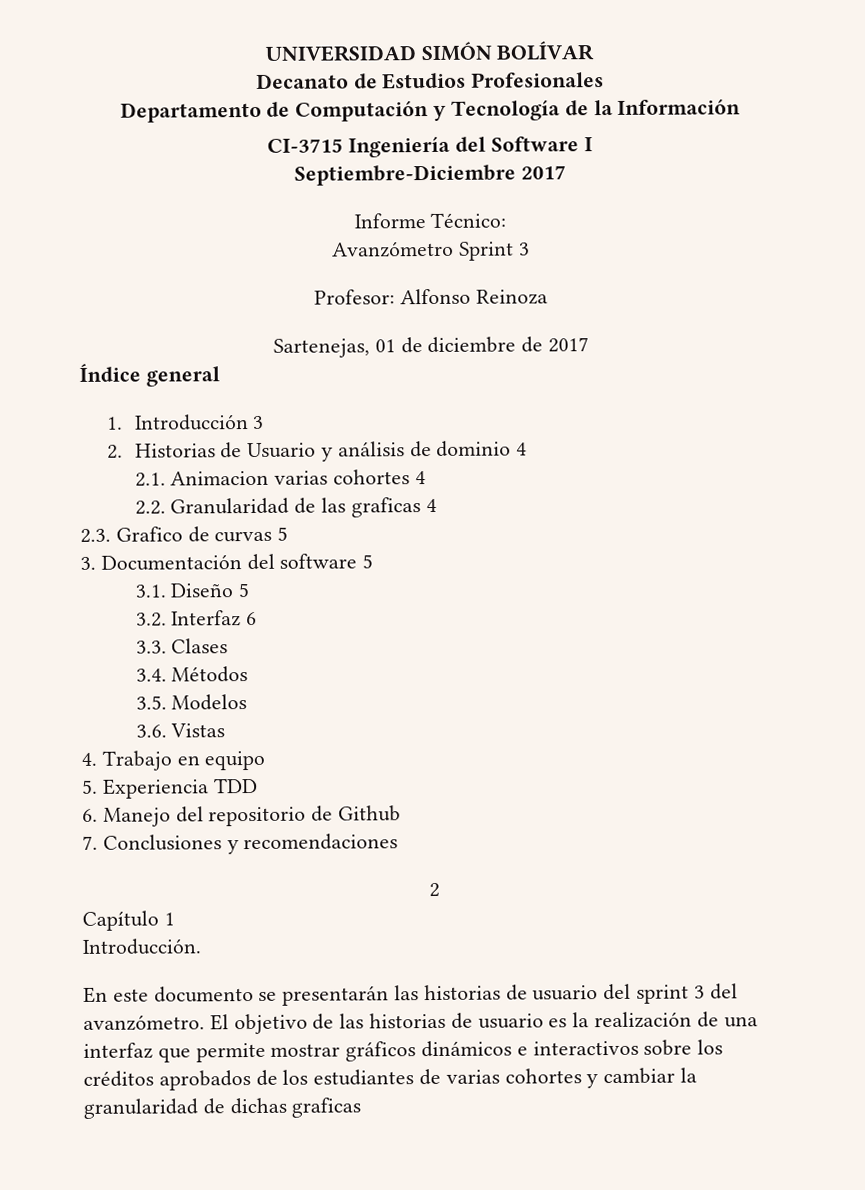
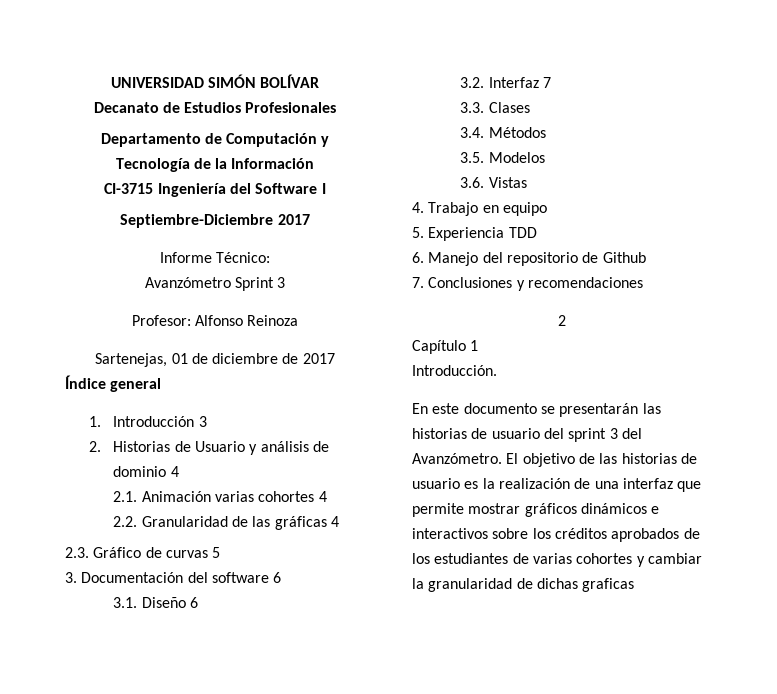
- 2.1. Animacion varias cohortes 4
+ 2.1. Animación varias cohortes 4
- 2.2. Granularidad de las graficas 4
+ 2.2. Granularidad de las gráficas 4
- 2.3. Grafico de curvas 5
+ 2.3. Gráfico de curvas 5
- 3. Documentación del software 5
+ 3. Documentación del software 6
- 3.1. Diseño 5
+ 3.1. Diseño 6
- 3.2. Interfaz 6
+ 3.2. Interfaz 7
- En este documento se presentarán las historias de usuario del sprint 3 del avanzómetro.
+ En este documento se presentarán las historias de usuario del sprint 3 del Avanzómetro.

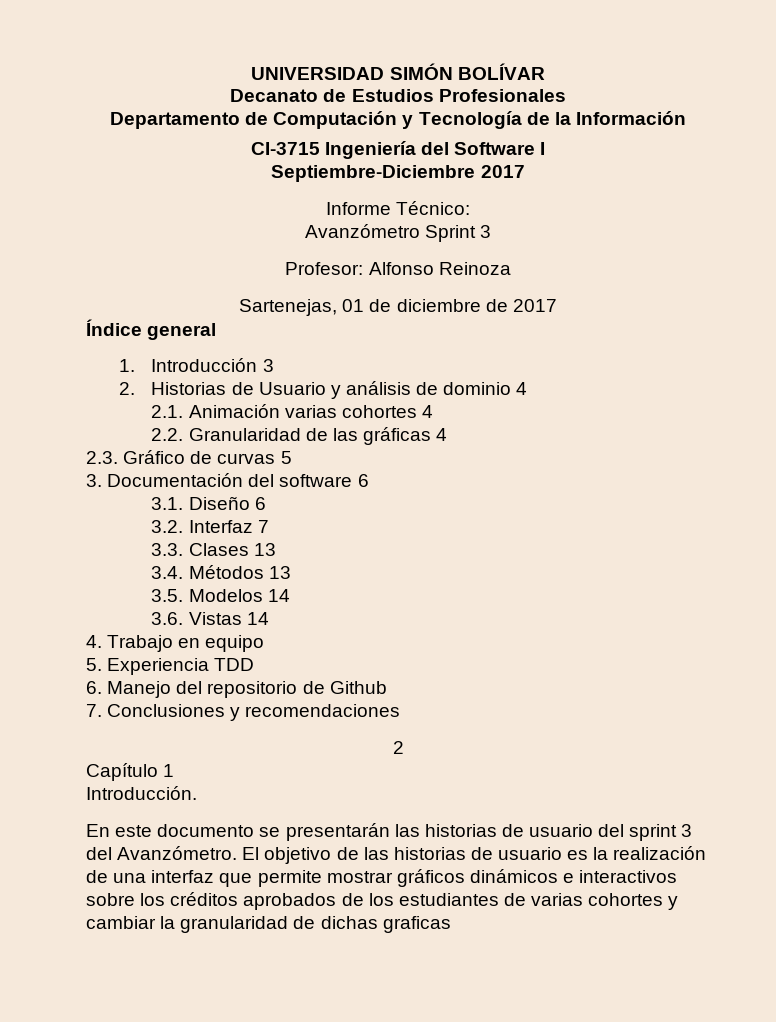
- 3.3. Clases
+ 3.3. Clases 13
- 3.4. Métodos
+ 3.4. Métodos 13
- 3.5. Modelos
+ 3.5. Modelos 14
- 3.6. Vistas
+ 3.6. Vistas 14

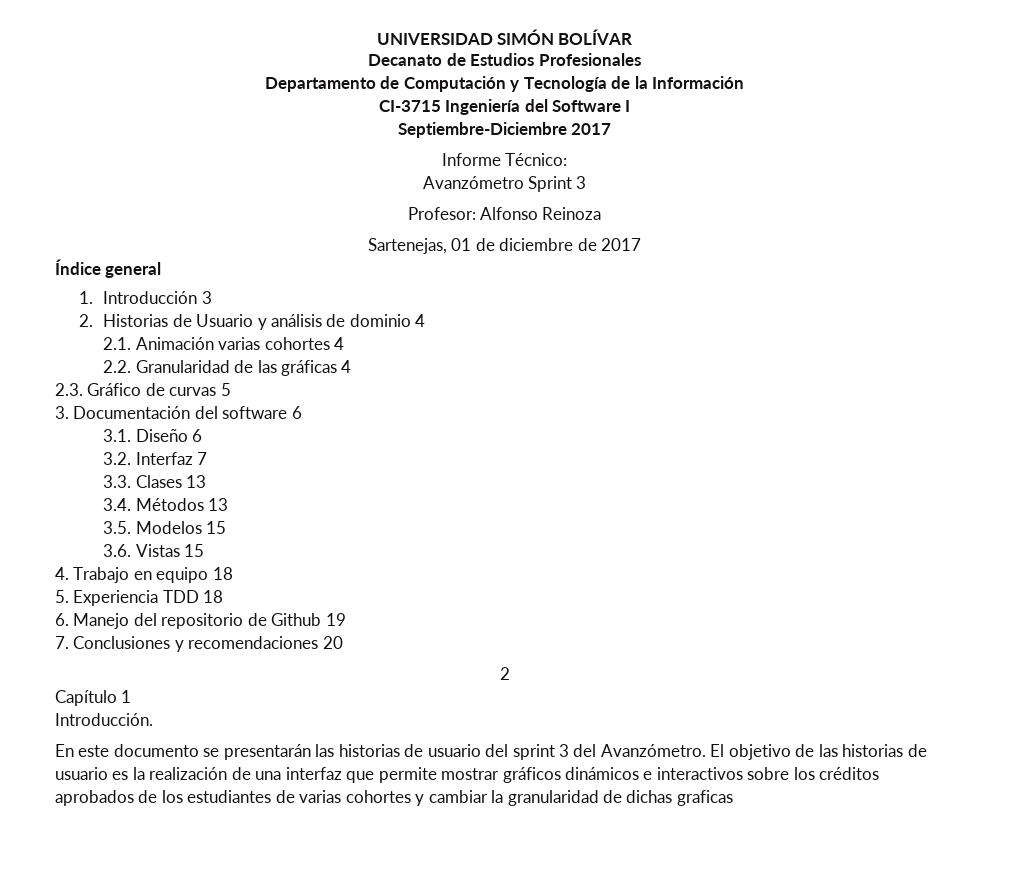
- 3.5. Modelos 14
+ 3.5. Modelos 15
- 3.6. Vistas 14
+ 3.6. Vistas 15
- 4. Trabajo en equipo
+ 4. Trabajo en equipo 18
- 5. Experiencia TDD
+ 5. Experiencia TDD 18
- 6. Manejo del repositorio de Github
+ 6. Manejo del repositorio de Github 19
- 7. Conclusiones y recomendaciones
+ 7. Conclusiones y recomendaciones 20

